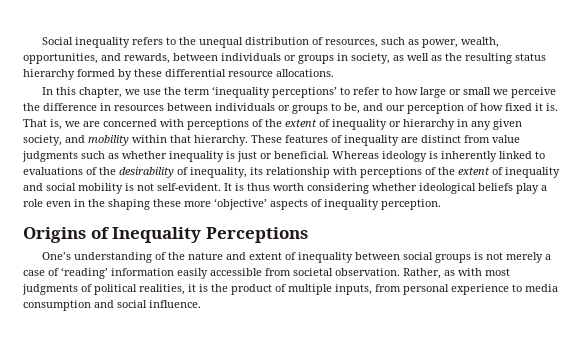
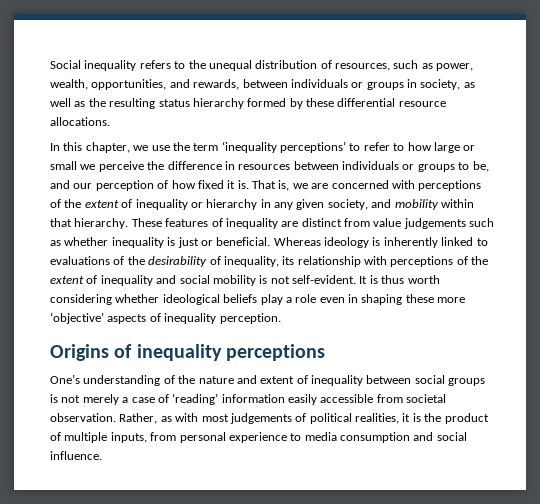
- These features of inequality are distinct from value judgments such as whether inequality is just or beneficial.
+ These features of inequality are distinct from value judgements such as whether inequality is just or beneficial.
- It is thus worth considering whether ideological beliefs play a role even in the shaping these more ‘objective’ aspects of inequality perception.
+ It is thus worth considering whether ideological beliefs play a role even in shaping these more ‘objective’ aspects of inequality perception.
- Origins of Inequality Perceptions
+ Origins of inequality perceptions
- Rather, as with most judgments of political realities, it is the product of multiple inputs, from personal experience to media consumption and social influence.
+ Rather, as with most judgements of political realities, it is the product of multiple inputs, from personal experience to media consumption and social influence.

